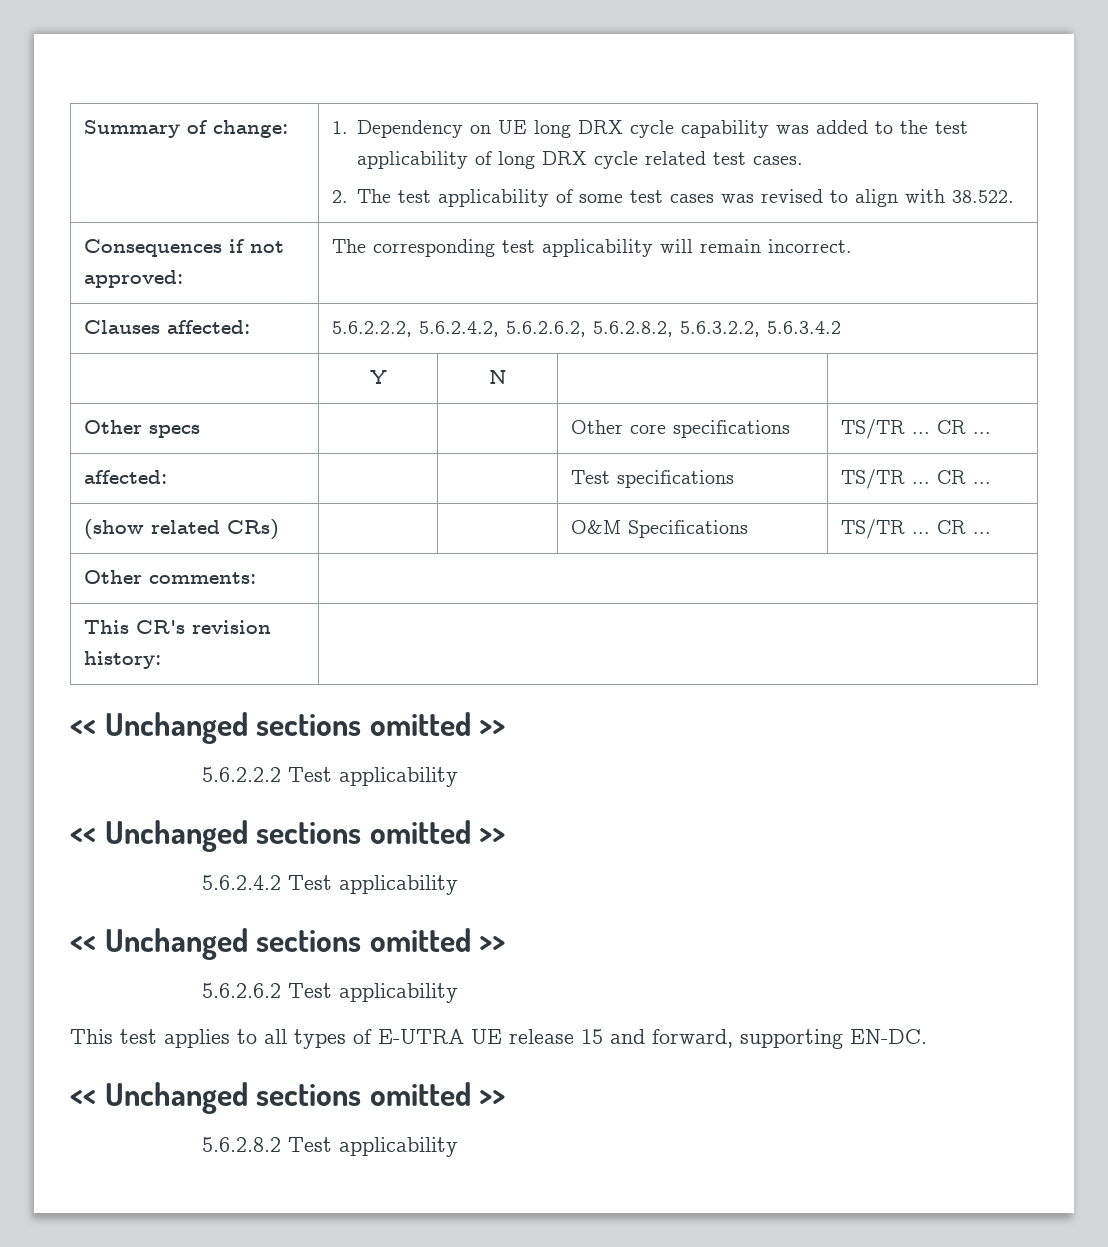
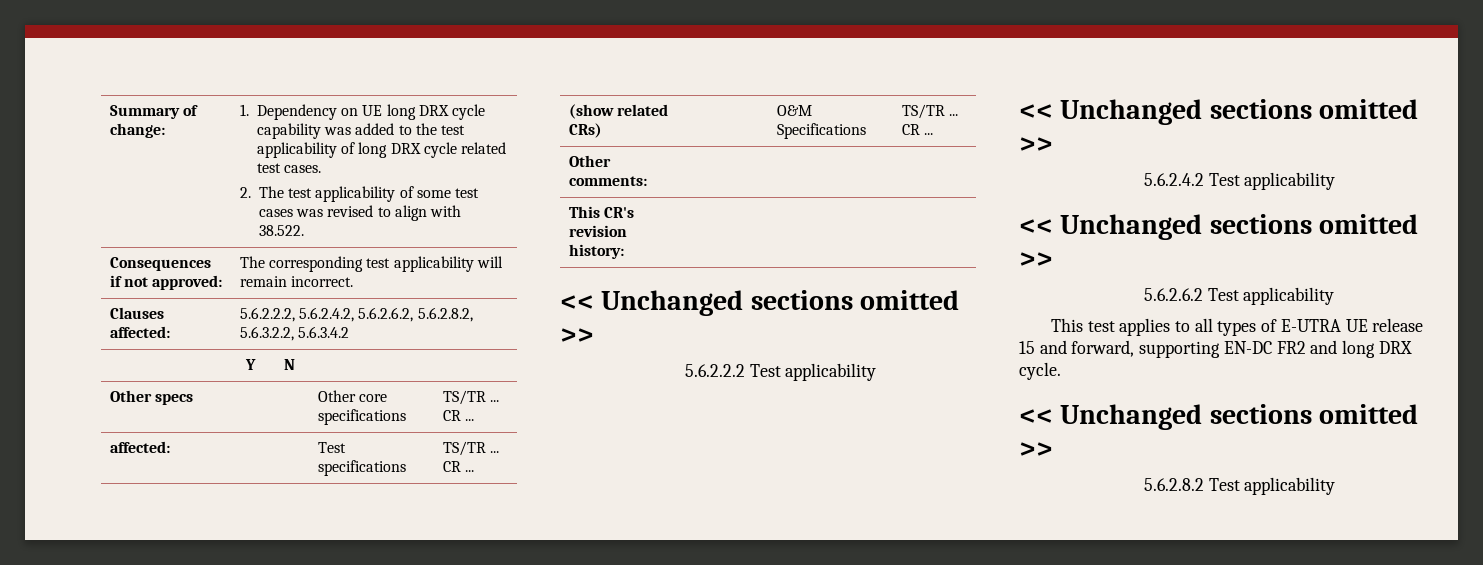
- This test applies to all types of E-UTRA UE release 15 and forward, supporting EN-DC.
+ This test applies to all types of E-UTRA UE release 15 and forward, supporting EN-DC FR2 and long DRX cycle.

